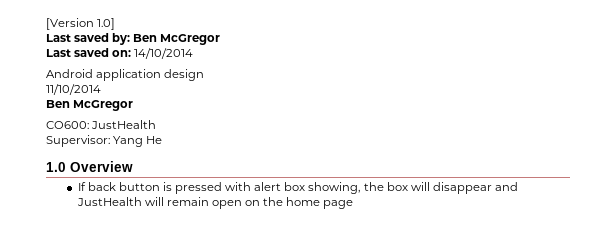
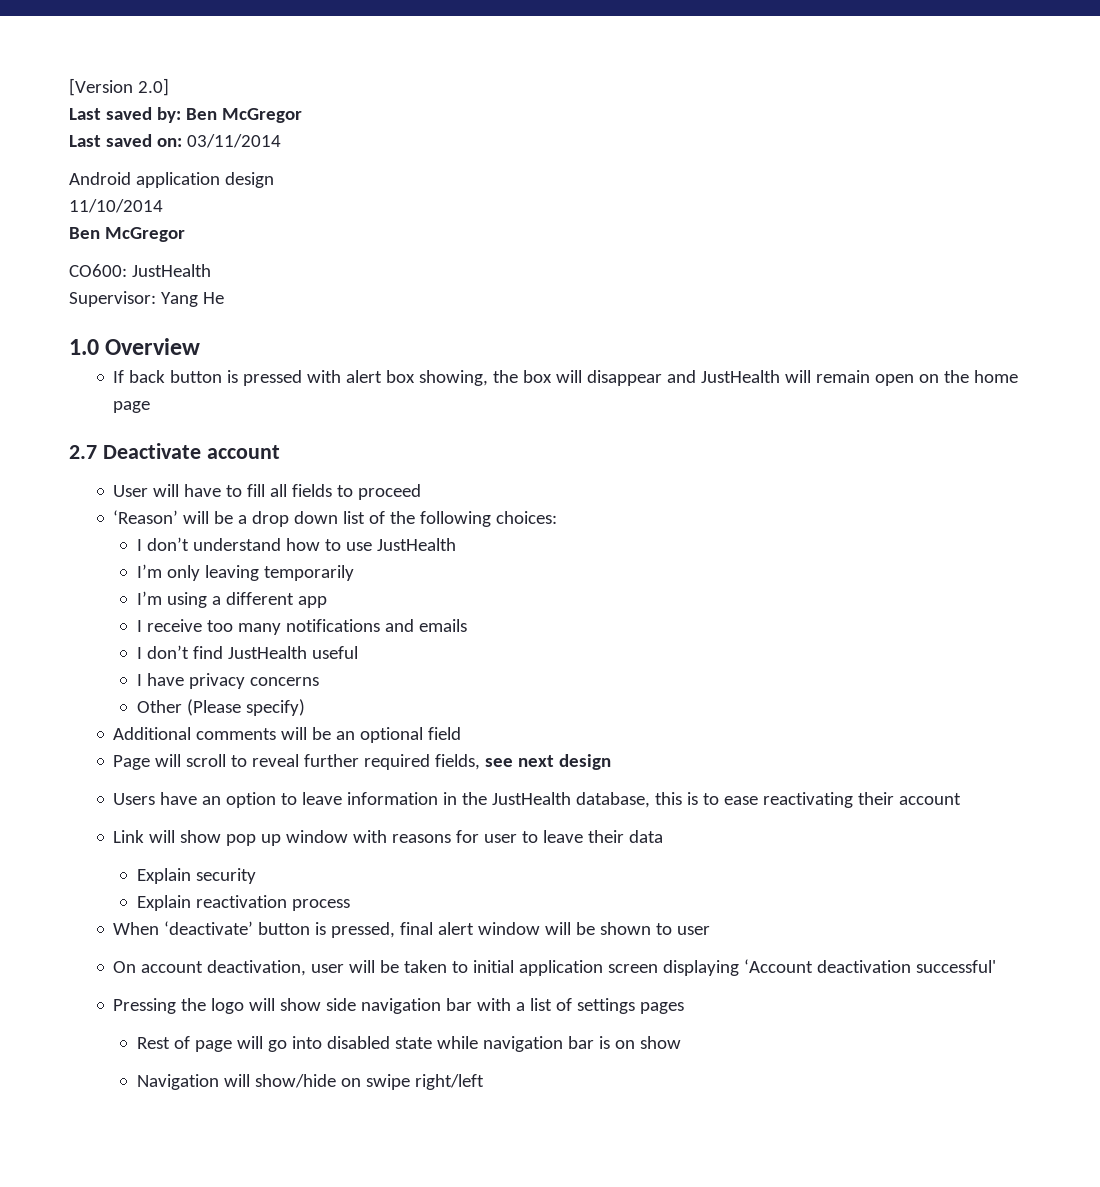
- [Version 1.0]
+ [Version 2.0]
- Last saved on: 14/10/2014
+ Last saved on: 03/11/2014
+ 2.7 Deactivate account
+ User will have to fill all fields to proceed
+ ‘Reason’ will be a drop down list of the following choices:
+ I don’t understand how to use JustHealth
+ I’m only leaving temporarily
+ I’m using a different app
+ I receive too many notifications and emails
+ I don’t find JustHealth useful
+ I have privacy concerns
+ Other (Please specify)
+ Additional comments will be an optional field
+ Page will scroll to reveal further required fields, see next design
+ Users have an option to leave information in the JustHealth database, this is to ease reactivating their account
+ Link will show pop up window with reasons for user to leave their data
+ Explain security
+ Explain reactivation process
+ When ‘deactivate’ button is pressed, final alert window will be shown to user
+ On account deactivation, user will be taken to initial application screen displaying ‘Account deactivation successful'
+ Pressing the logo will show side navigation bar with a list of settings pages
+ Rest of page will go into disabled state while navigation bar is on show
+ Navigation will show/hide on swipe right/left

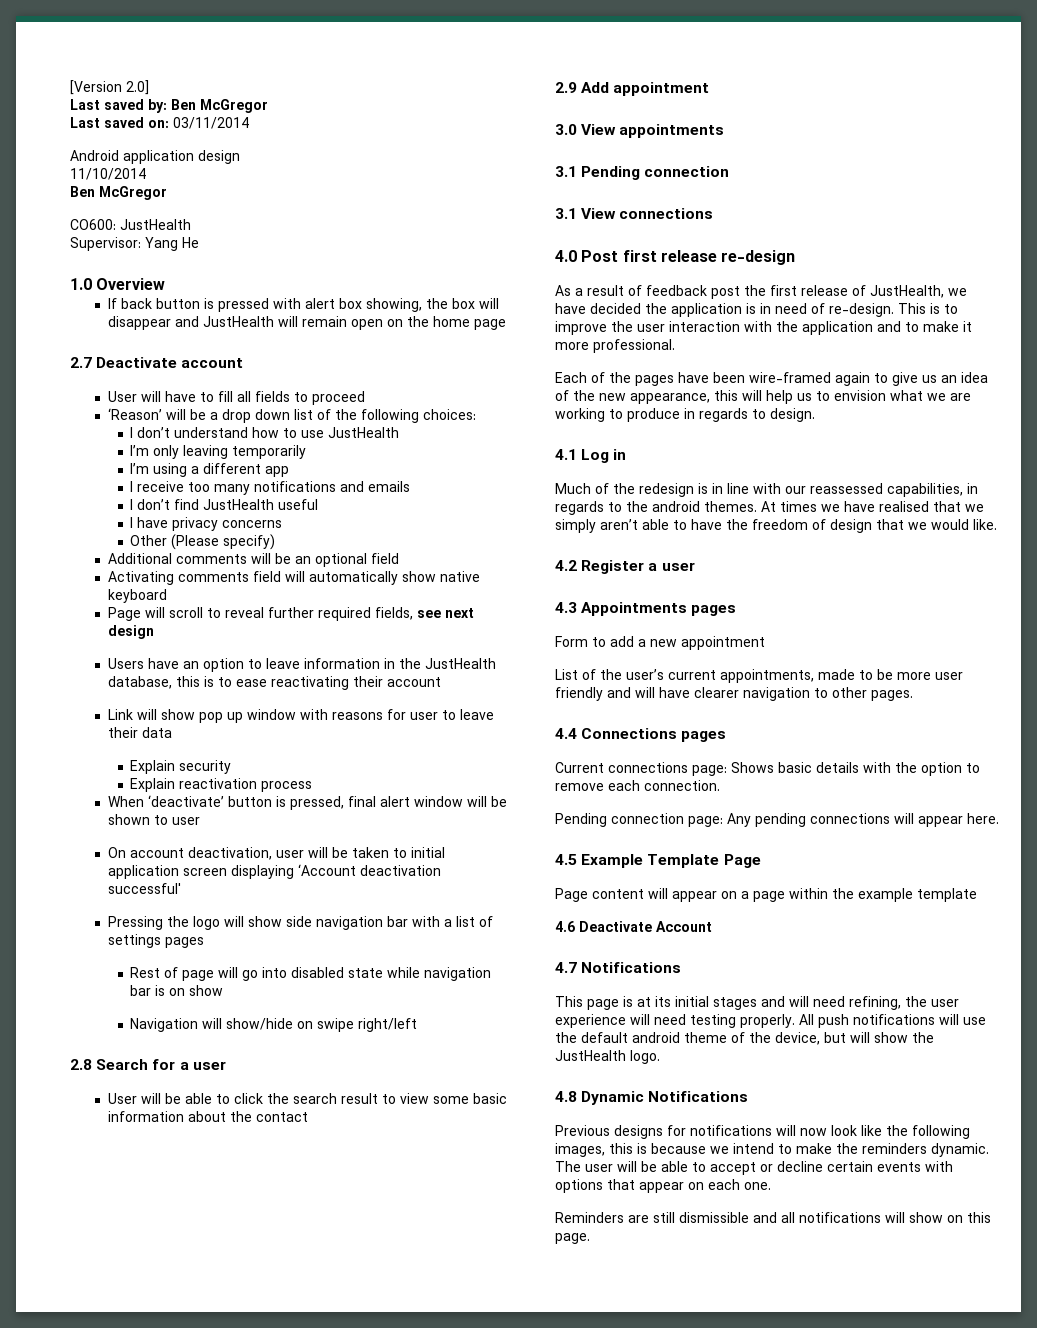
+ Activating comments field will automatically show native keyboard
+ 2.8 Search for a user
+ User will be able to click the search result to view some basic information about the contact
+ 2.9 Add appointment
+ 3.0 View appointments
+ 3.1 Pending connection
+ 3.1 View connections
+ 4.0 Post first release re-design
+ As a result of feedback post the first release of JustHealth, we have decided the application is in need of re-design. This is to improve the user interaction with the application and to make it more professional.
+ Each of the pages have been wire-framed again to give us an idea of the new appearance, this will help us to envision what we are working to produce in regards to design.
+ 4.1 Log in
+ Much of the redesign is in line with our reassessed capabilities, in regards to the android themes. At times we have realised that we simply aren’t able to have the freedom of design that we would like.
+ 4.2 Register a user
+ 4.3 Appointments pages
+ Form to add a new appointment
+ List of the user’s current appointments, made to be more user friendly and will have clearer navigation to other pages.
+ 4.4 Connections pages
+ Current connections page: Shows basic details with the option to remove each connection.
+ Pending connection page: Any pending connections will appear here.
+ 4.5 Example Template Page
+ Page content will appear on a page within the example template
+ 4.6 Deactivate Account
+ 4.7 Notifications
+ This page is at its initial stages and will need refining, the user experience will need testing properly. All push notifications will use the default android theme of the device, but will show the JustHealth logo.
+ 4.8 Dynamic Notifications
+ Previous designs for notifications will now look like the following images, this is because we intend to make the reminders dynamic. The user will be able to accept or decline certain events with options that appear on each one.
+ Reminders are still dismissible and all notifications will show on this page.

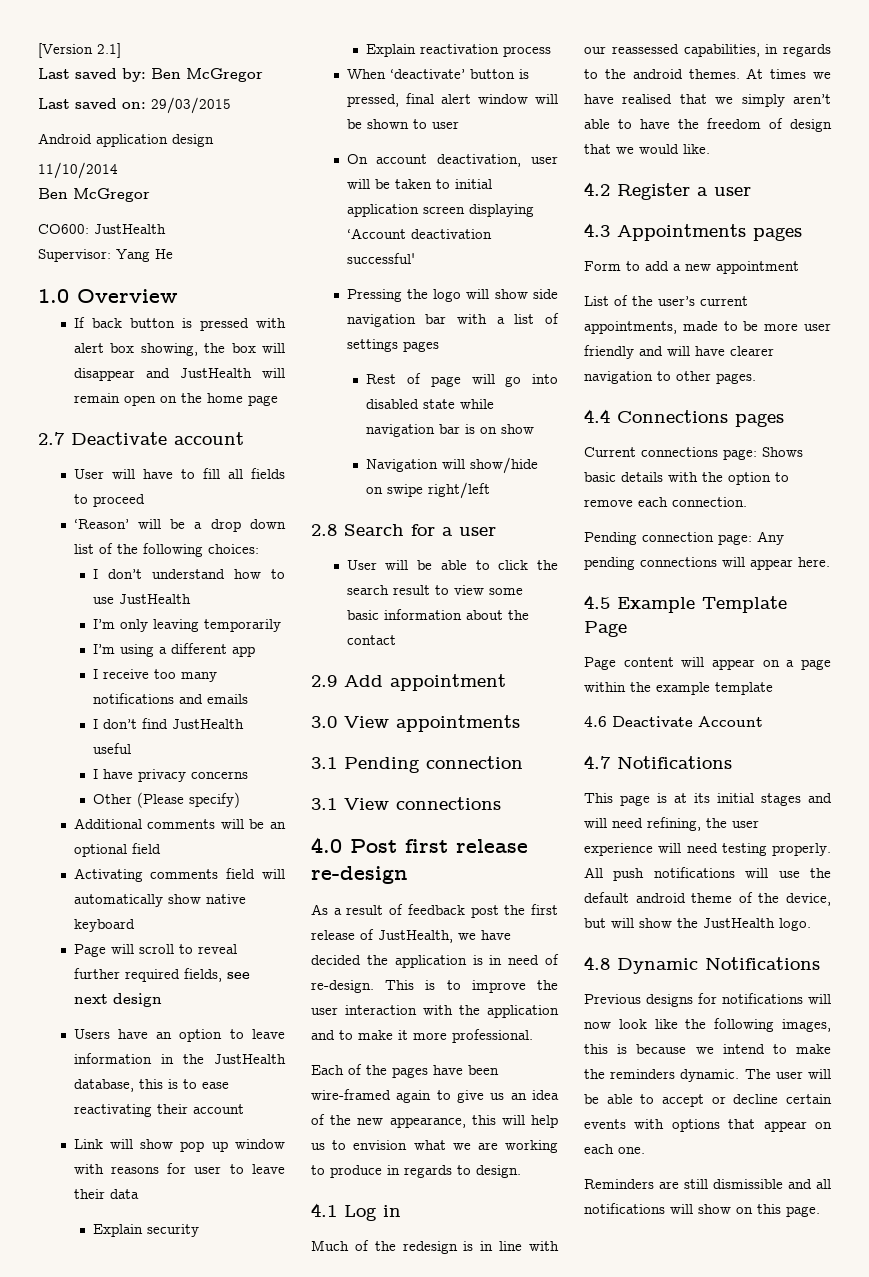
- [Version 2.0]
+ [Version 2.1]
- Last saved on: 03/11/2014
+ Last saved on: 29/03/2015

